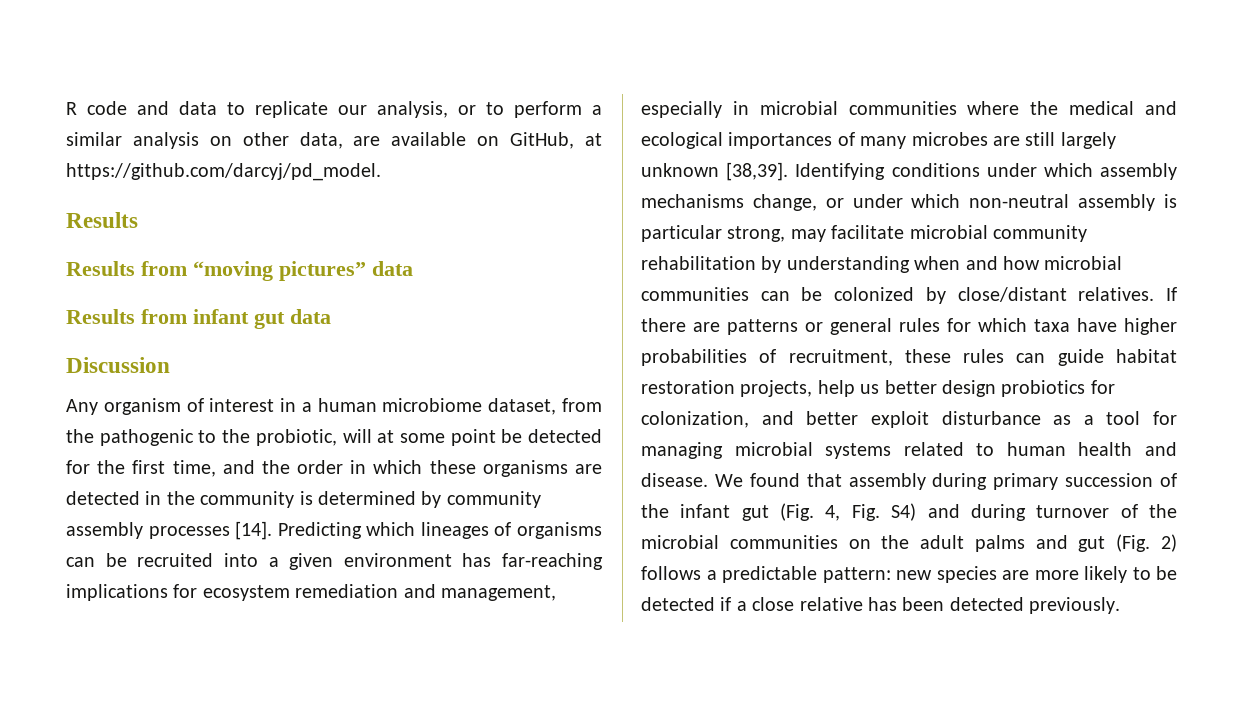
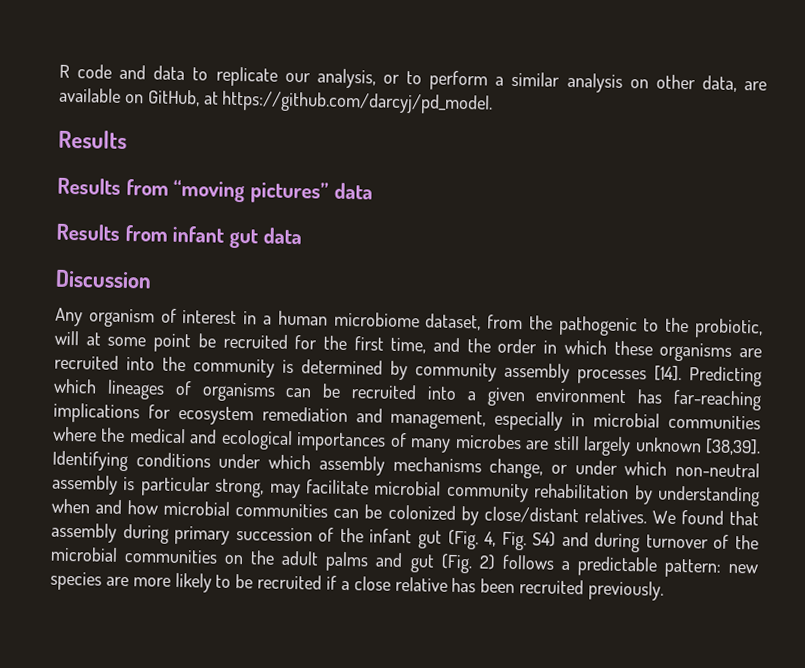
- Any organism of interest in a human microbiome dataset, from the pathogenic to the probiotic, will at some point be detected for the first time, and the order in which these organisms are detected in the community is determined by community assembly processes [14].
+ Any organism of interest in a human microbiome dataset, from the pathogenic to the probiotic, will at some point be recruited for the first time, and the order in which these organisms are recruited into the community is determined by community assembly processes [14].
- If there are patterns or general rules for which taxa have higher probabilities of recruitment, these rules can guide habitat restoration projects, help us better design probiotics for colonization, and better exploit disturbance as a tool for managing microbial systems related to human health and disease.
- We found that assembly during primary succession of the infant gut (Fig. 4, Fig. S4) and during turnover of the microbial communities on the adult palms and gut (Fig. 2) follows a predictable pattern: new species are more likely to be detected if a close relative has been detected previously.
+ We found that assembly during primary succession of the infant gut (Fig. 4, Fig. S4) and during turnover of the microbial communities on the adult palms and gut (Fig. 2) follows a predictable pattern: new species are more likely to be recruited if a close relative has been recruited previously.

